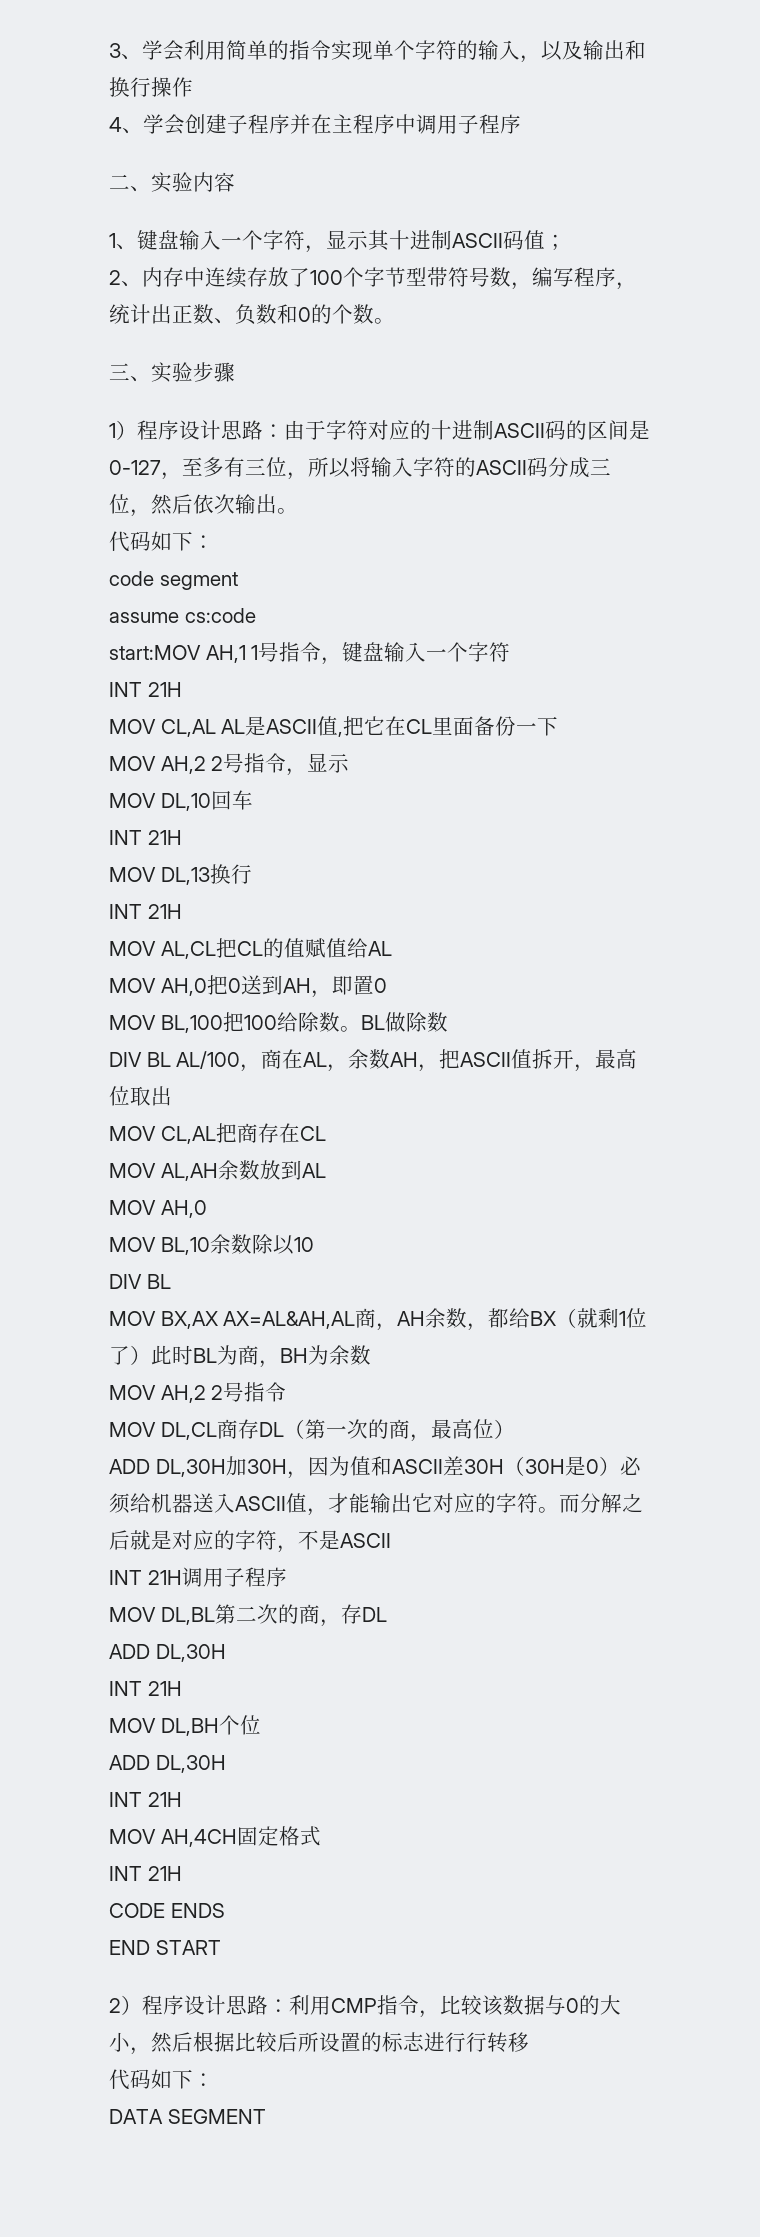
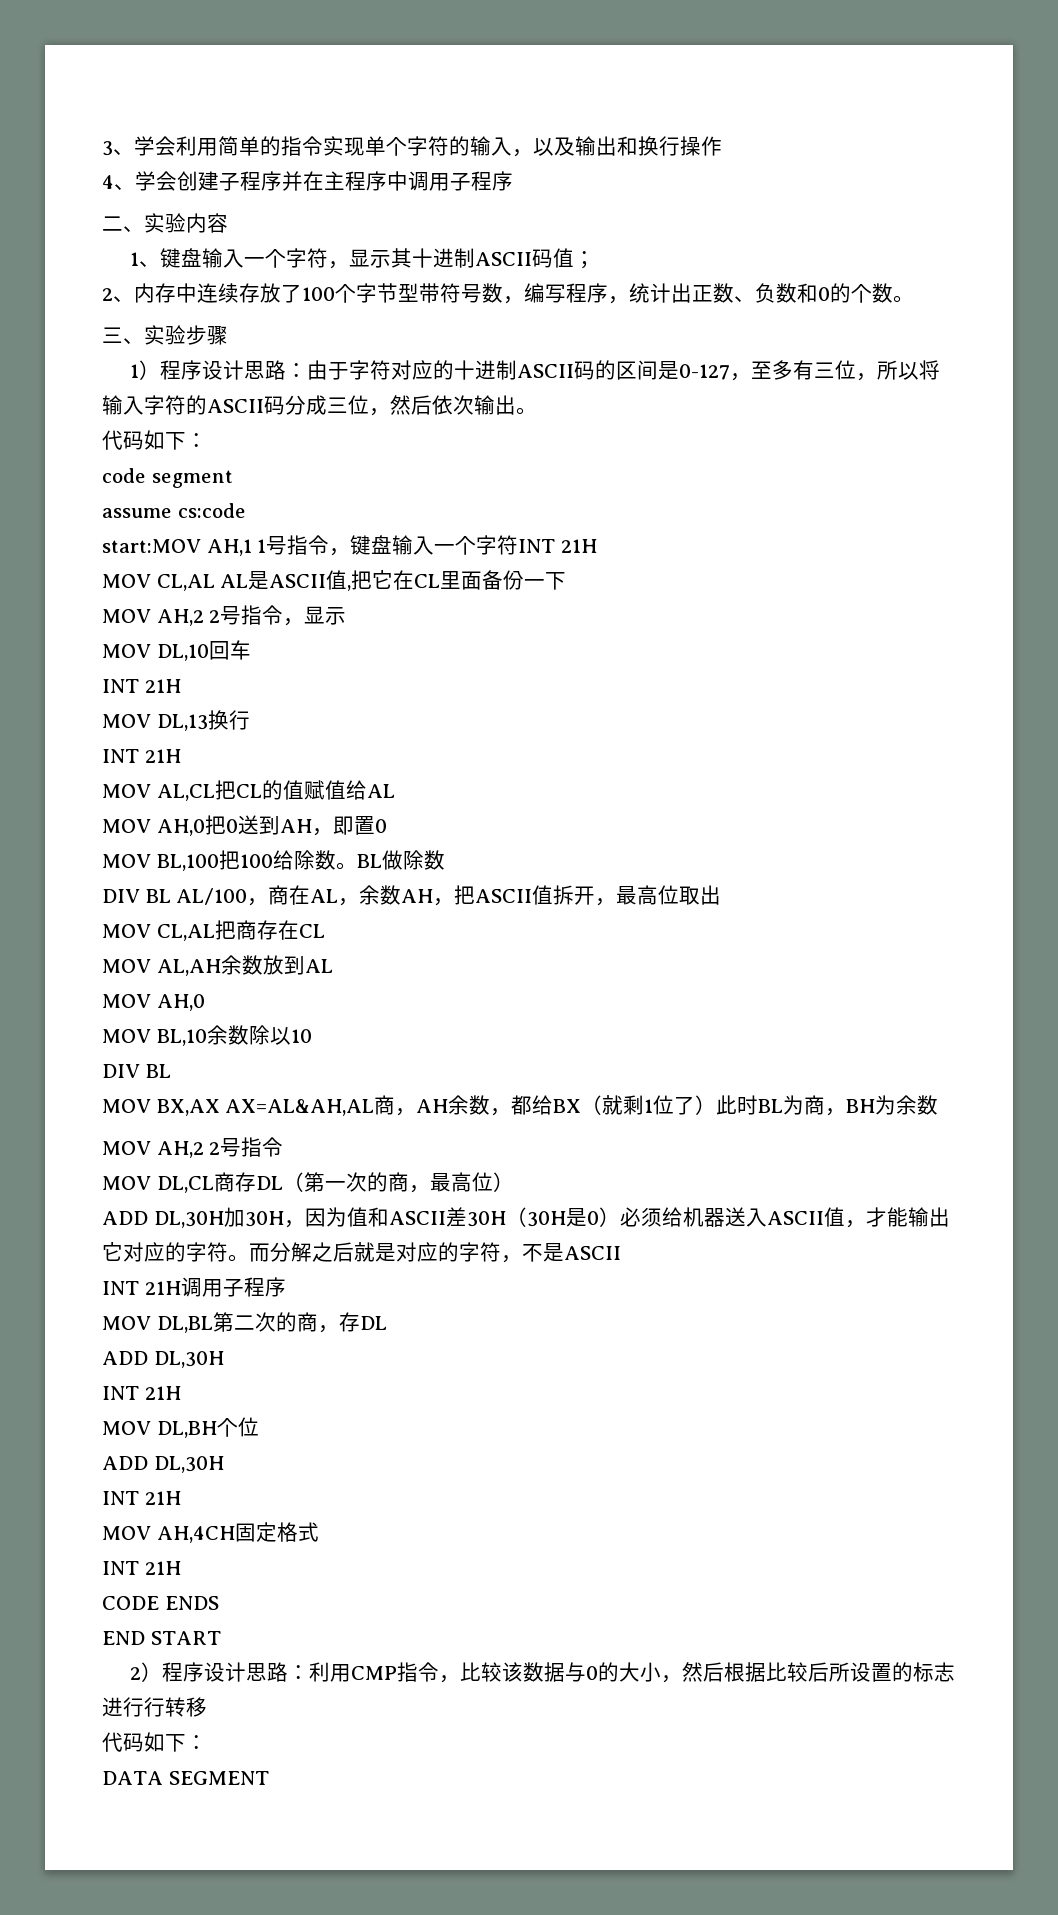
- start:MOV AH,1 1号指令，键盘输入一个字符
- INT 21H
+ start:MOV AH,1 1号指令，键盘输入一个字符INT 21H

